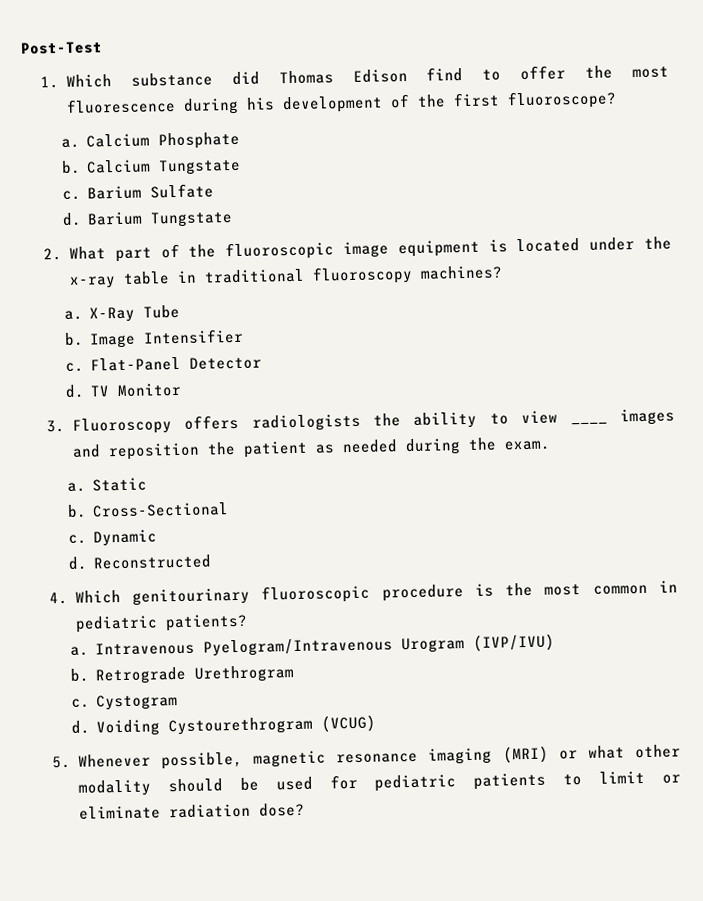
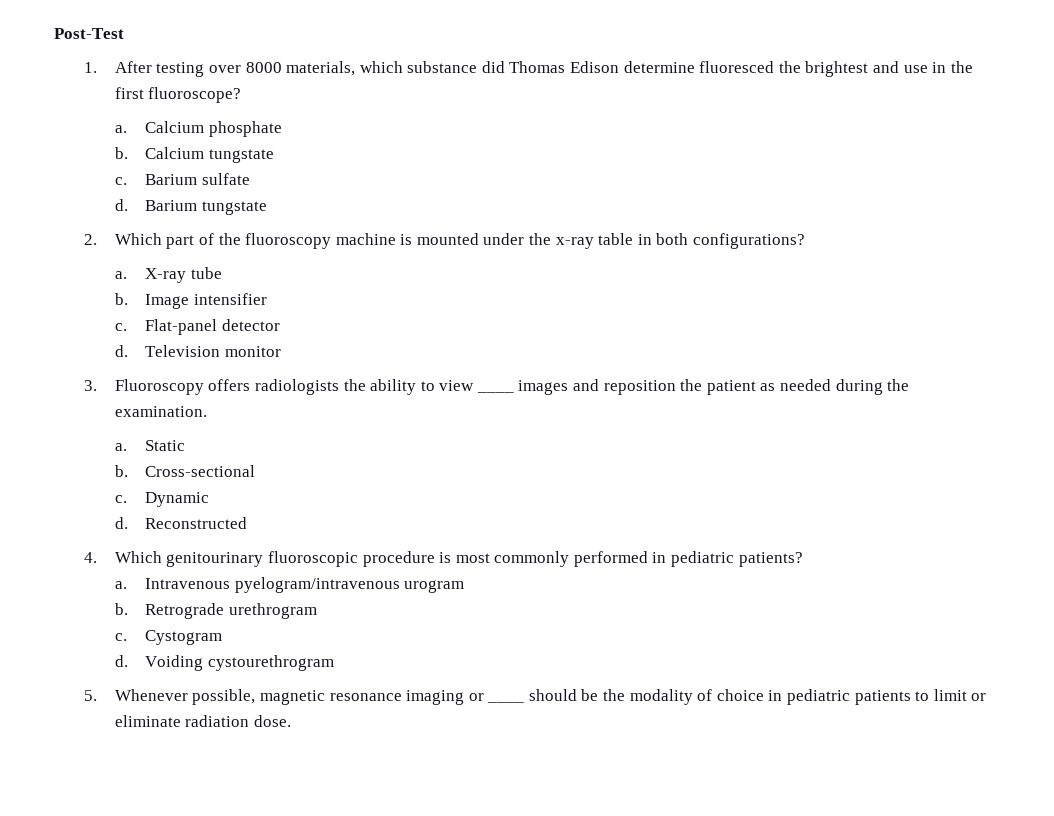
- 1. Which substance did Thomas Edison find to offer the most fluorescence during his development of the first fluoroscope?
+ 1. After testing over 8000 materials, which substance did Thomas Edison determine fluoresced the brightest and use in the first fluoroscope?
- Calcium Phosphate
+ Calcium phosphate
- Calcium Tungstate
+ Calcium tungstate
- Barium Sulfate
+ Barium sulfate
- Barium Tungstate
+ Barium tungstate
- 2. What part of the fluoroscopic image equipment is located under the x-ray table in traditional fluoroscopy machines?
- a. X-Ray Tube
+ 2. Which part of the fluoroscopy machine is mounted under the x-ray table in both configurations?
+ a. X-ray tube
- Image Intensifier
- c. Flat-Panel Detector
- d. TV Monitor
+ Image intensifier
+ c. Flat-panel detector
+ d. Television monitor
- 3. Fluoroscopy offers radiologists the ability to view ____ images and reposition the patient as needed during the exam.
+ 3. Fluoroscopy offers radiologists the ability to view ____ images and reposition the patient as needed during the examination.
- Cross-Sectional
+ Cross-sectional
- 4. Which genitourinary fluoroscopic procedure is the most common in pediatric patients?
+ 4. Which genitourinary fluoroscopic procedure is most commonly performed in pediatric patients?
- Intravenous Pyelogram/Intravenous Urogram (IVP/IVU)
+ Intravenous pyelogram/intravenous urogram
- Retrograde Urethrogram
+ Retrograde urethrogram
- Voiding Cystourethrogram (VCUG)
+ Voiding cystourethrogram
- 5. Whenever possible, magnetic resonance imaging (MRI) or what other modality should be used for pediatric patients to limit or eliminate radiation dose?
+ 5. Whenever possible, magnetic resonance imaging or ____ should be the modality of choice in pediatric patients to limit or eliminate radiation dose.

